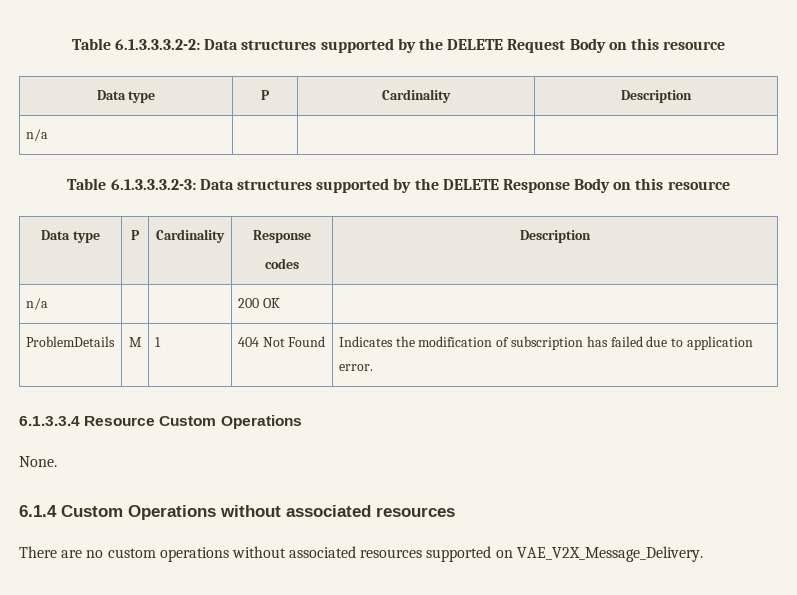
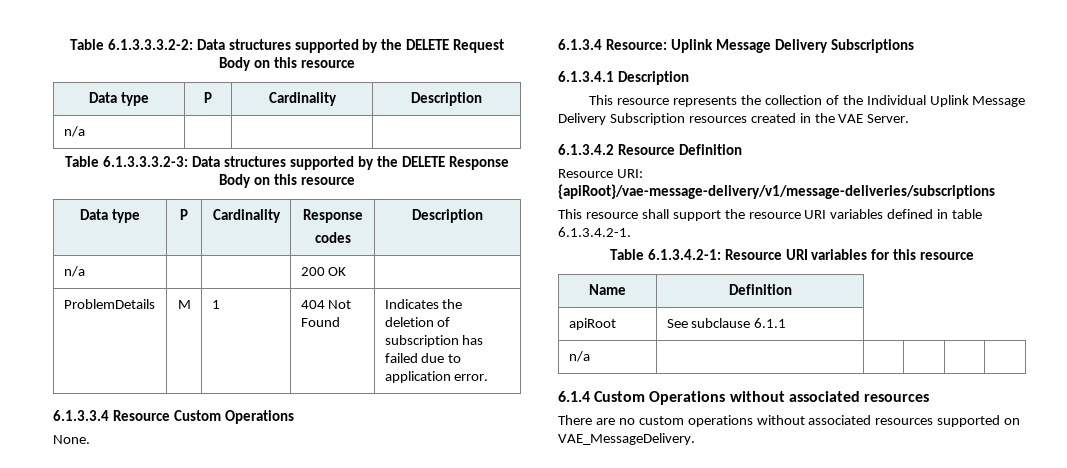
- ProblemDetails | M | 1 | 404 Not Found | Indicates the modification of subscription has failed due to application error.
+ ProblemDetails | M | 1 | 404 Not Found | Indicates the deletion of subscription has failed due to application error.
+ 6.1.3.4 Resource: Uplink Message Delivery Subscriptions
+ 6.1.3.4.1 Description
+ This resource represents the collection of the Individual Uplink Message Delivery Subscription resources created in the VAE Server.
+ 6.1.3.4.2 Resource Definition
+ Resource URI: {apiRoot}/vae-message-delivery/v1/message-deliveries/subscriptions
+ This resource shall support the resource URI variables defined in table 6.1.3.4.2-1.
+ Table 6.1.3.4.2-1: Resource URI variables for this resource
+ Name | Definition
+ apiRoot | See subclause 6.1.1
+ n/a | | | | |
- There are no custom operations without associated resources supported on VAE_V2X_Message_Delivery.
+ There are no custom operations without associated resources supported on VAE_MessageDelivery.

